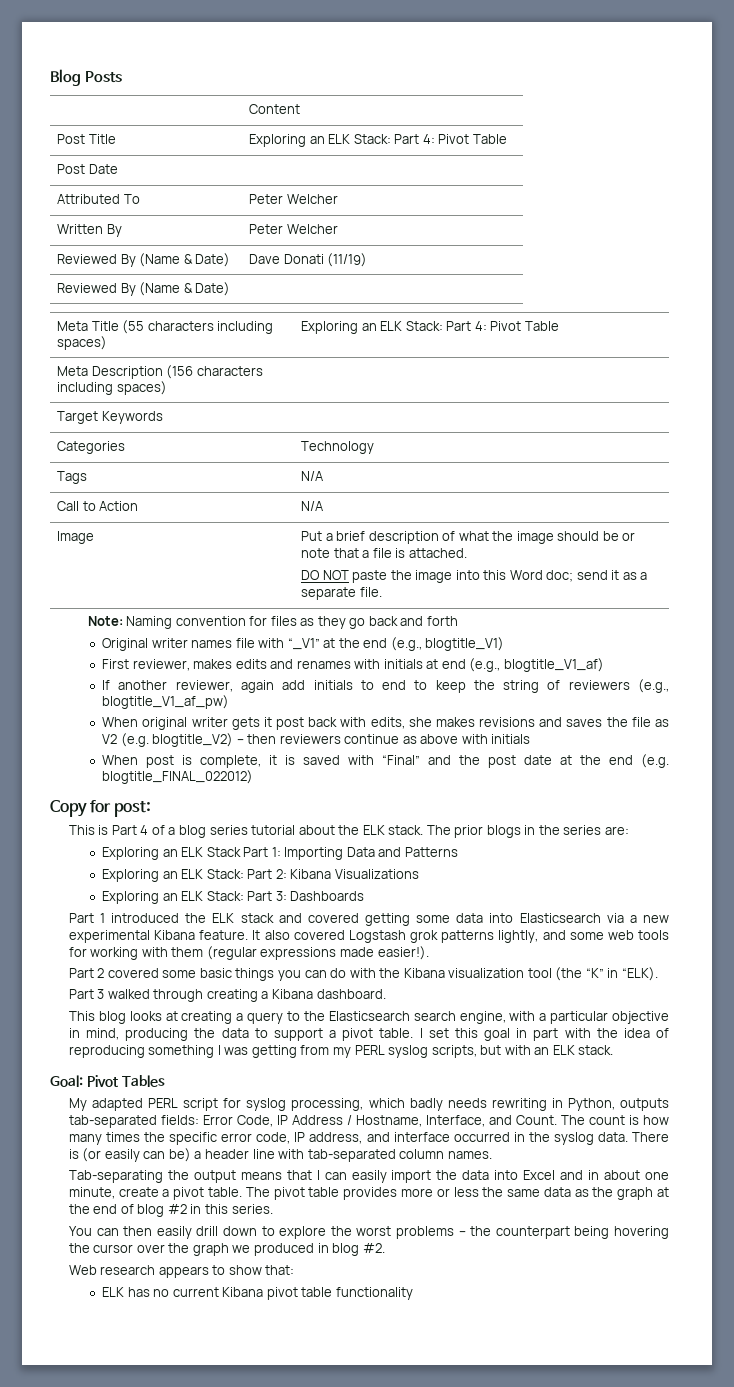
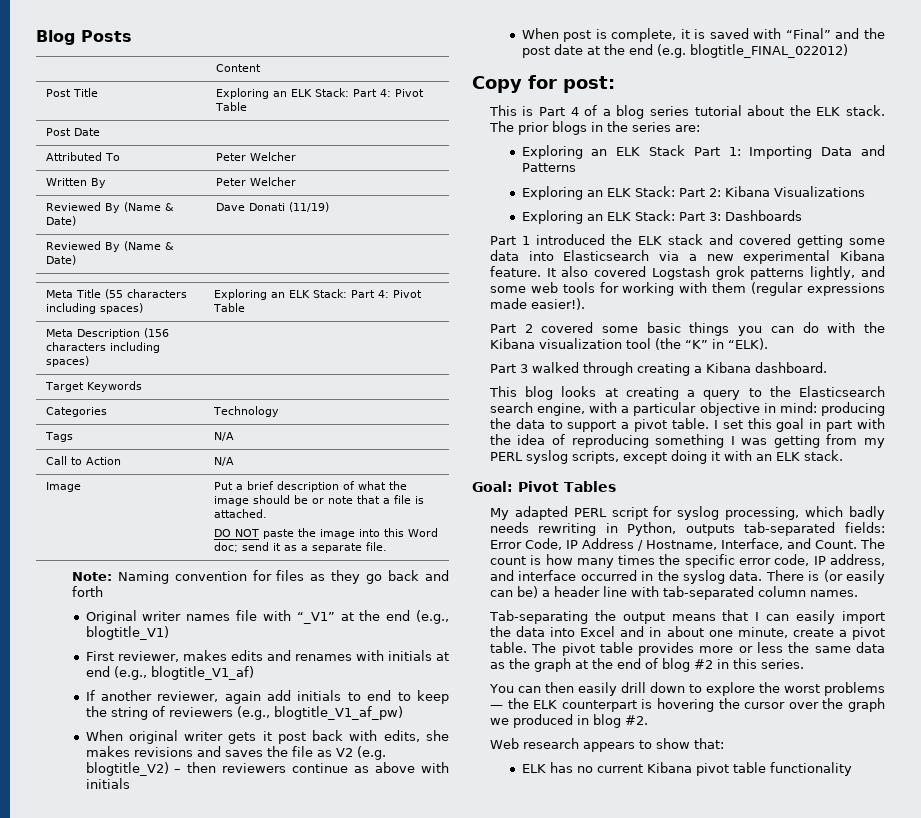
- This blog looks at creating a query to the Elasticsearch search engine, with a particular objective in mind, producing the data to support a pivot table.
+ This blog looks at creating a query to the Elasticsearch search engine, with a particular objective in mind: producing the data to support a pivot table.
- I set this goal in part with the idea of reproducing something I was getting from my PERL syslog scripts, but with an ELK stack.
+ I set this goal in part with the idea of reproducing something I was getting from my PERL syslog scripts, except doing it with an ELK stack.
- You can then easily drill down to explore the worst problems – the counterpart being hovering the cursor over the graph we produced in blog #2.
+ You can then easily drill down to explore the worst problems — the ELK counterpart is hovering the cursor over the graph we produced in blog #2.

